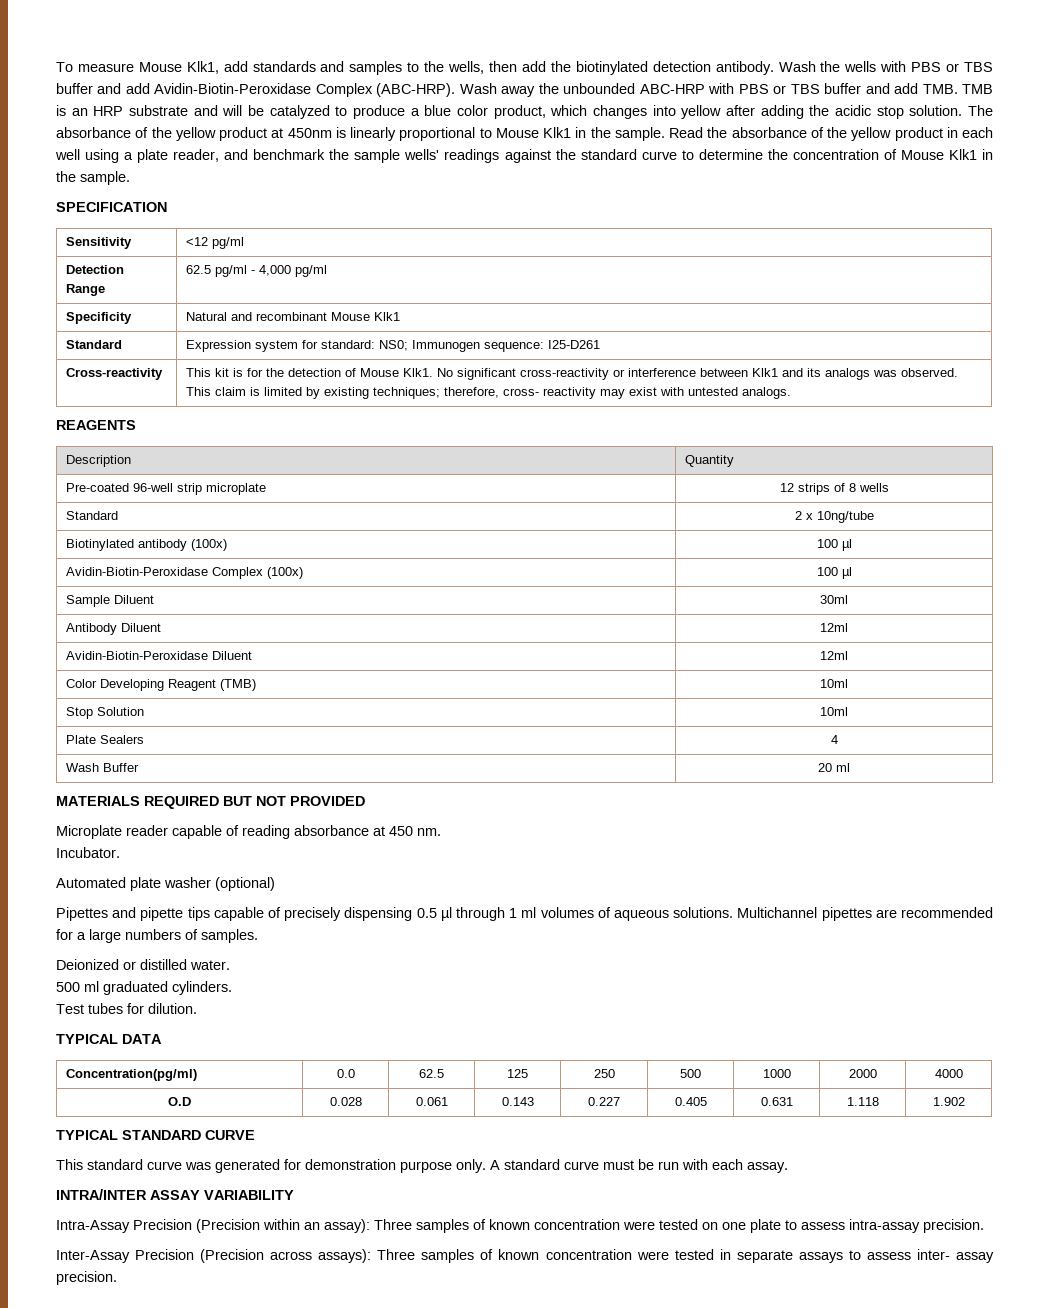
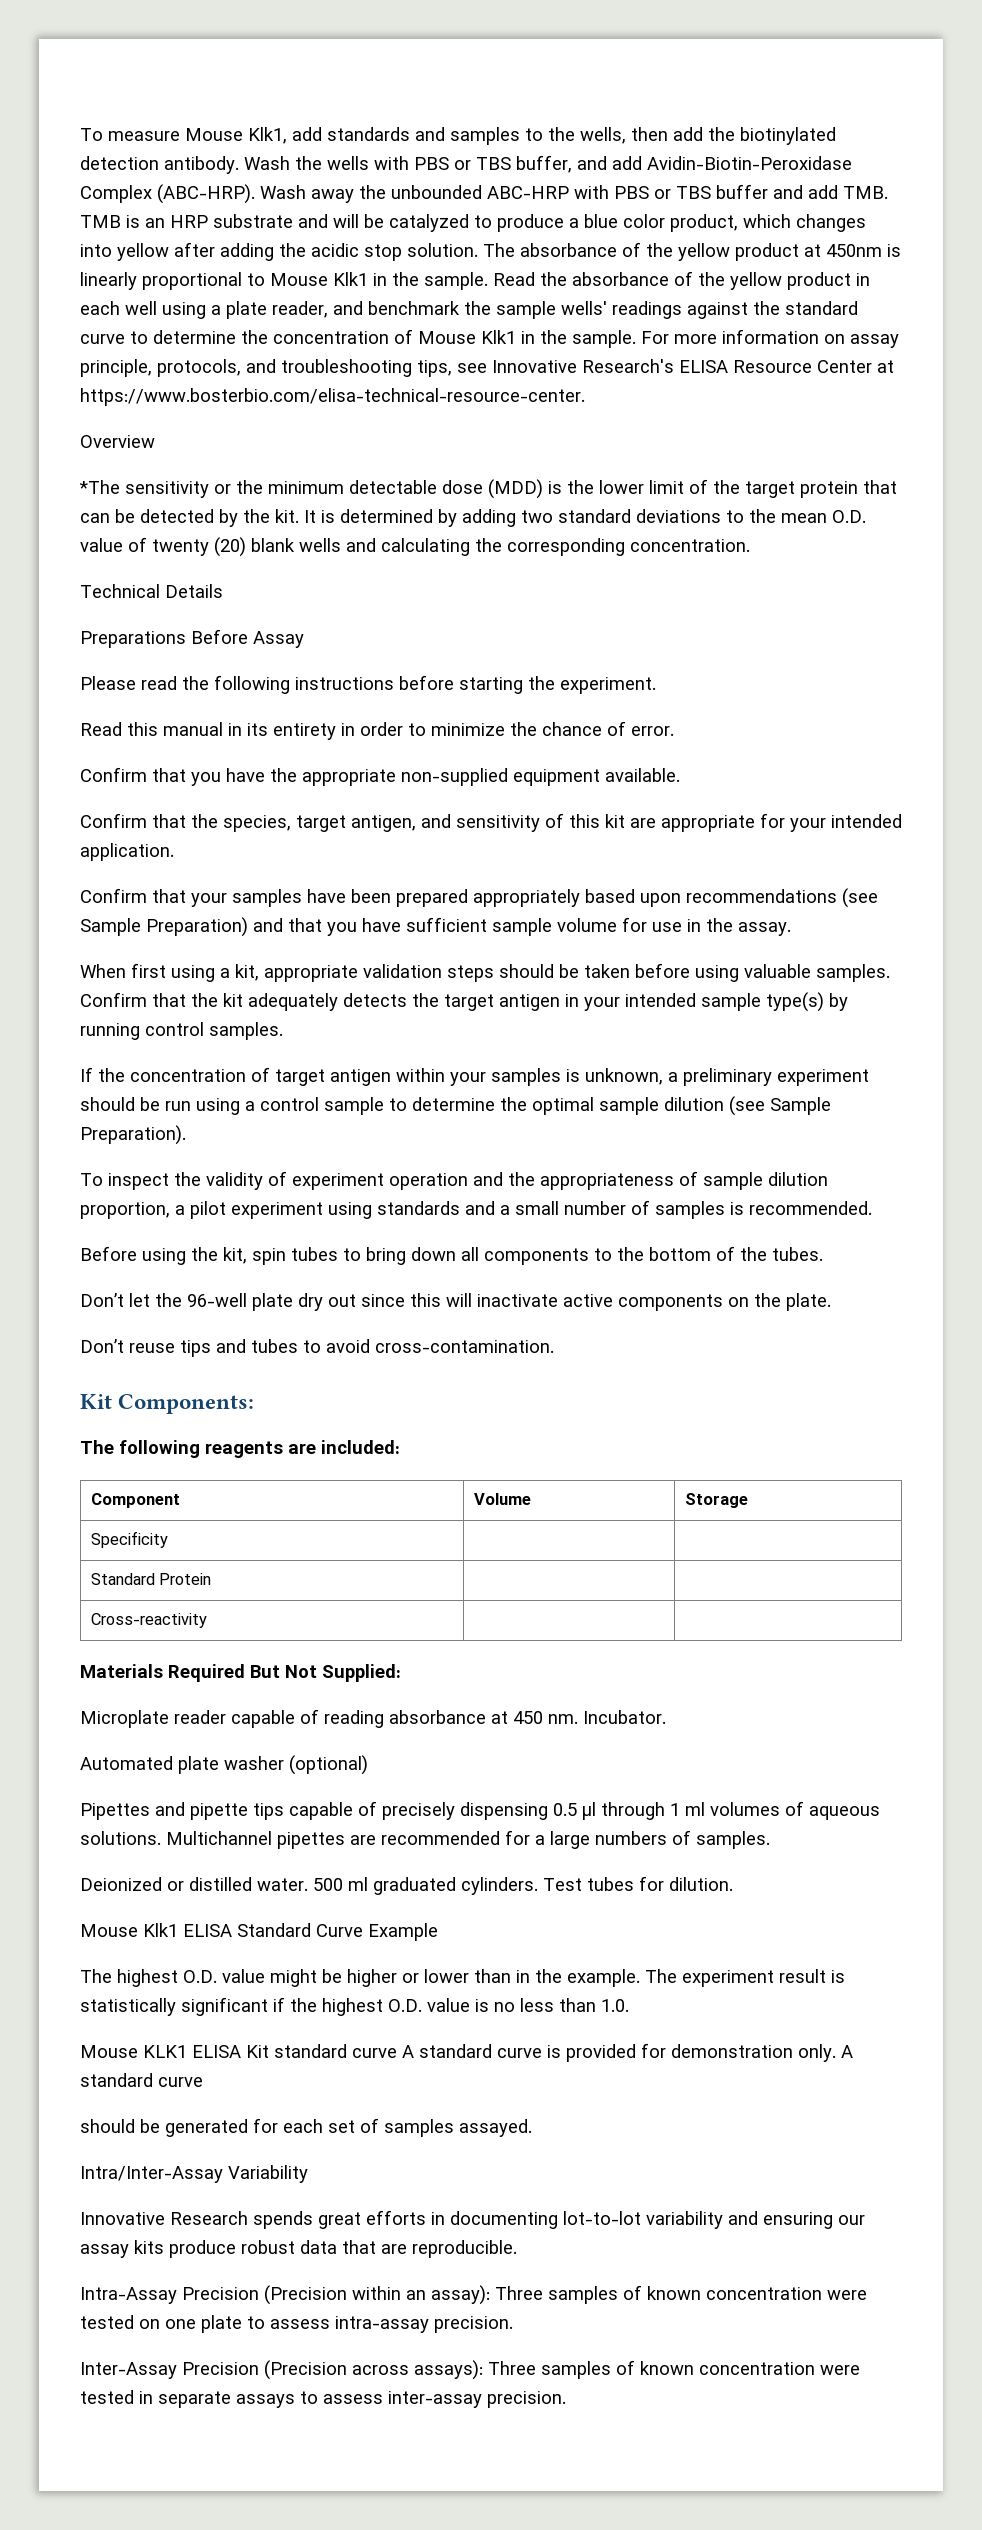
- Wash the wells with PBS or TBS buffer and add Avidin-Biotin-Peroxidase Complex (ABC-HRP).
+ Wash the wells with PBS or TBS buffer, and add Avidin-Biotin-Peroxidase Complex (ABC-HRP).
- Read the absorbance of the yellow product in each well using a plate reader, and benchmark the sample wells' readings against the standard curve to determine the concentration of Mouse Klk1 in the sample.
- SPECIFICATION
- Sensitivity | <12 pg/ml
- Detection Range | 62.5 pg/ml - 4,000 pg/ml
- Specificity | Natural and recombinant Mouse Klk1
- Standard | Expression system for standard: NS0; Immunogen sequence: I25-D261
- Cross-reactivity | This kit is for the detection of Mouse Klk1. No significant cross-reactivity or interference between Klk1 and its analogs was observed. This claim is limited by existing techniques; therefore, cross- reactivity may exist with untested analogs.
- REAGENTS
- Description | Quantity
- Pre-coated 96-well strip microplate | 12 strips of 8 wells
- Standard | 2 x 10ng/tube
- Biotinylated antibody (100x) | 100 µl
- Avidin-Biotin-Peroxidase Complex (100x) | 100 µl
- Sample Diluent | 30ml
- Antibody Diluent | 12ml
- Avidin-Biotin-Peroxidase Diluent | 12ml
- Color Developing Reagent (TMB) | 10ml
- Stop Solution | 10ml
- Plate Sealers | 4
- Wash Buffer | 20 ml
- MATERIALS REQUIRED BUT NOT PROVIDED
+ Read the absorbance of the yellow product in each well using a plate reader, and benchmark the sample wells' readings against the standard curve to determine the concentration of Mouse Klk1 in the sample. For more information on assay principle, protocols, and troubleshooting tips, see Innovative Research's ELISA Resource Center at https://www.bosterbio.com/elisa-technical-resource-center.
+ Overview
+ *The sensitivity or the minimum detectable dose (MDD) is the lower limit of the target protein that can be detected by the kit. It is determined by adding two standard deviations to the mean O.D. value of twenty (20) blank wells and calculating the corresponding concentration.
+ Technical Details
+ Preparations Before Assay
+ Please read the following instructions before starting the experiment.
+ Read this manual in its entirety in order to minimize the chance of error.
+ Confirm that you have the appropriate non-supplied equipment available.
+ Confirm that the species, target antigen, and sensitivity of this kit are appropriate for your intended application.
+ Confirm that your samples have been prepared appropriately based upon recommendations (see Sample Preparation) and that you have sufficient sample volume for use in the assay.
+ When first using a kit, appropriate validation steps should be taken before using valuable samples. Confirm that the kit adequately detects the target antigen in your intended sample type(s) by running control samples.
+ If the concentration of target antigen within your samples is unknown, a preliminary experiment should be run using a control sample to determine the optimal sample dilution (see Sample Preparation).
+ To inspect the validity of experiment operation and the appropriateness of sample dilution proportion, a pilot experiment using standards and a small number of samples is recommended.
+ Before using the kit, spin tubes to bring down all components to the bottom of the tubes.
+ Don’t let the 96-well plate dry out since this will inactivate active components on the plate.
+ Don’t reuse tips and tubes to avoid cross-contamination.
+ Kit Components:
+ The following reagents are included:
+ Component | Volume | Storage
+ Specificity | |
+ Standard Protein | |
+ Cross-reactivity | |
+ Materials Required But Not Supplied:
- Microplate reader capable of reading absorbance at 450 nm.
- Incubator.
+ Microplate reader capable of reading absorbance at 450 nm. Incubator.
- Deionized or distilled water.
- 500 ml graduated cylinders.
- Test tubes for dilution.
+ Deionized or distilled water. 500 ml graduated cylinders. Test tubes for dilution.
- TYPICAL DATA
- Concentration(pg/ml) | 0.0 | 62.5 | 125 | 250 | 500 | 1000 | 2000 | 4000
- O.D | 0.028 | 0.061 | 0.143 | 0.227 | 0.405 | 0.631 | 1.118 | 1.902
- TYPICAL STANDARD CURVE
- This standard curve was generated for demonstration purpose only. A standard curve must be run with each assay.
- INTRA/INTER ASSAY VARIABILITY
+ Mouse Klk1 ELISA Standard Curve Example
+ The highest O.D. value might be higher or lower than in the example. The experiment result is statistically significant if the highest O.D. value is no less than 1.0.
+ Mouse KLK1 ELISA Kit standard curve A standard curve is provided for demonstration only. A standard curve
+ should be generated for each set of samples assayed.
+ Intra/Inter-Assay Variability
+ Innovative Research spends great efforts in documenting lot-to-lot variability and ensuring our assay kits produce robust data that are reproducible.
- Inter-Assay Precision (Precision across assays): Three samples of known concentration were tested in separate assays to assess inter- assay precision.
+ Inter-Assay Precision (Precision across assays): Three samples of known concentration were tested in separate assays to assess inter-assay precision.

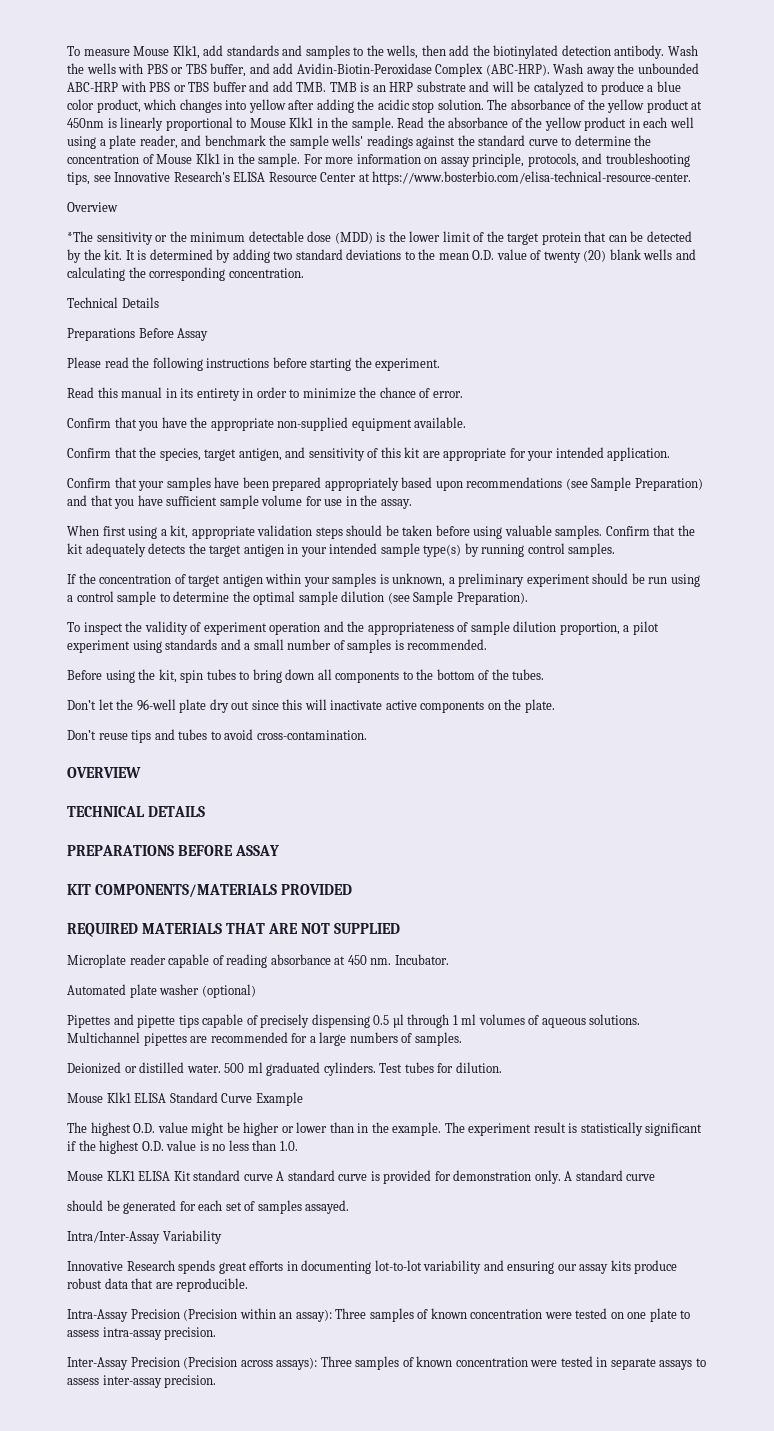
- Kit Components:
- The following reagents are included:
- Component | Volume | Storage
- Specificity | |
- Standard Protein | |
- Cross-reactivity | |
- Materials Required But Not Supplied:
+ OVERVIEW
+ TECHNICAL DETAILS
+ PREPARATIONS BEFORE ASSAY
+ KIT COMPONENTS/MATERIALS PROVIDED
+ REQUIRED MATERIALS THAT ARE NOT SUPPLIED

